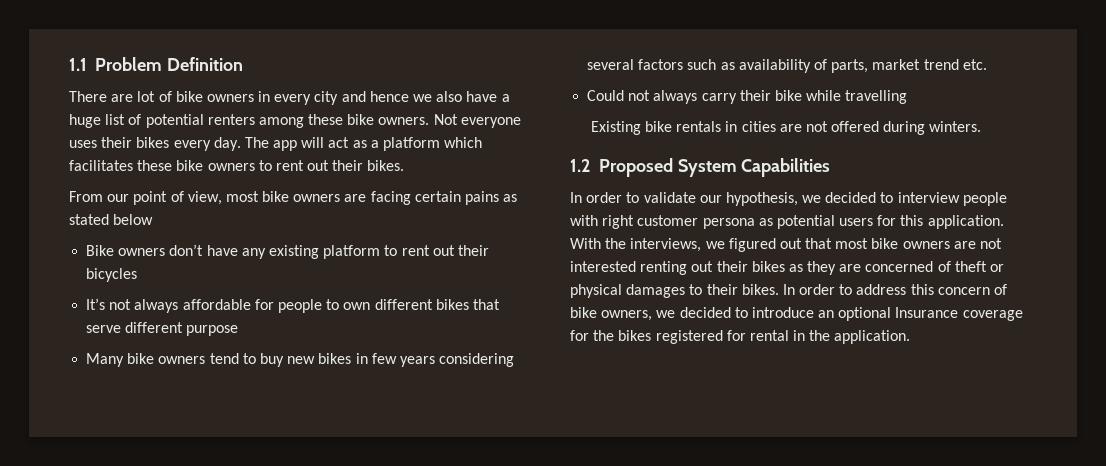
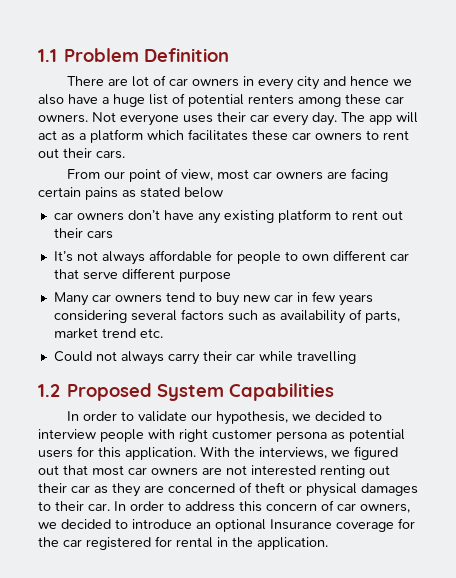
- There are lot of bike owners in every city and hence we also have a huge list of potential renters among these bike owners.
+ There are lot of car owners in every city and hence we also have a huge list of potential renters among these car owners.
- Not everyone uses their bikes every day.
+ Not everyone uses their car every day.
- The app will act as a platform which facilitates these bike owners to rent out their bikes.
+ The app will act as a platform which facilitates these car owners to rent out their cars.
- From our point of view, most bike owners are facing certain pains as stated below
+ From our point of view, most car owners are facing certain pains as stated below
- Bike owners don’t have any existing platform to rent out their bicycles
+ car owners don’t have any existing platform to rent out their cars
- It’s not always affordable for people to own different bikes that serve different purpose
+ It’s not always affordable for people to own different car that serve different purpose
- Many bike owners tend to buy new bikes in few years considering several factors such as availability of parts, market trend etc.
+ Many car owners tend to buy new car in few years considering several factors such as availability of parts, market trend etc.
- Could not always carry their bike while travelling
+ Could not always carry their car while travelling
- Existing bike rentals in cities are not offered during winters.
- With the interviews, we figured out that most bike owners are not interested renting out their bikes as they are concerned of theft or physical damages to their bikes.
+ With the interviews, we figured out that most car owners are not interested renting out their car as they are concerned of theft or physical damages to their car.
- In order to address this concern of bike owners, we decided to introduce an optional Insurance coverage for the bikes registered for rental in the application.
+ In order to address this concern of car owners, we decided to introduce an optional Insurance coverage for the car registered for rental in the application.

